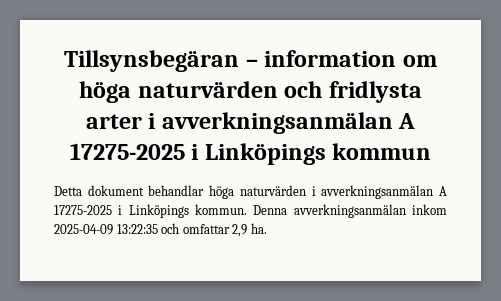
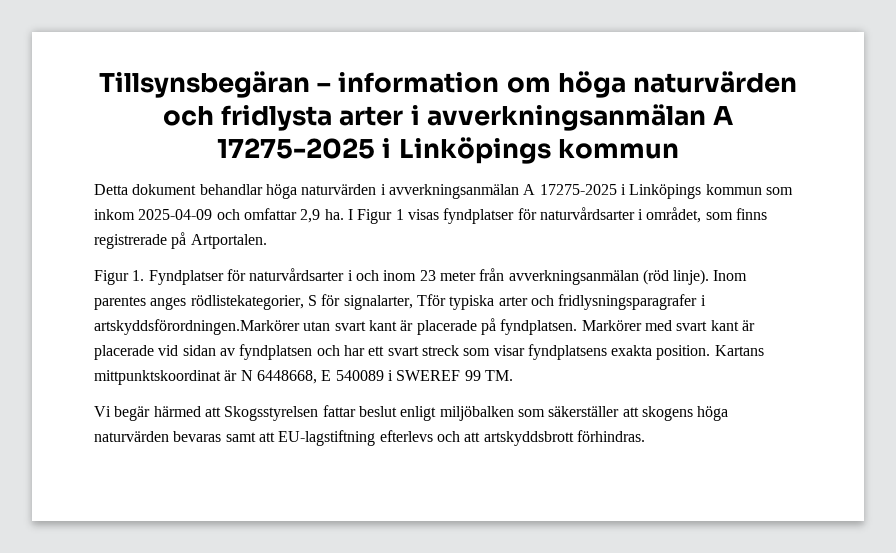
- Detta dokument behandlar höga naturvärden i avverkningsanmälan A 17275-2025 i Linköpings kommun. Denna avverkningsanmälan inkom 2025-04-09 13:22:35 och omfattar 2,9 ha.
+ Detta dokument behandlar höga naturvärden i avverkningsanmälan A 17275-2025 i Linköpings kommun som inkom 2025-04-09 och omfattar 2,9 ha.
+ I Figur 1 visas fyndplatser för naturvårdsarter i området, som finns registrerade på Artportalen.
+ Figur 1. Fyndplatser för naturvårdsarter i och inom 23 meter från avverkningsanmälan (röd linje). Inom parentes anges rödlistekategorier, S för signalarter, Tför typiska arter och fridlysningsparagrafer i artskyddsförordningen.Markörer utan svart kant är placerade på fyndplatsen. Markörer med svart kant är placerade vid sidan av fyndplatsen och har ett svart streck som visar fyndplatsens exakta position. Kartans mittpunktskoordinat är N 6448668, E 540089 i SWEREF 99 TM.
+ Vi begär härmed att Skogsstyrelsen fattar beslut enligt miljöbalken som säkerställer att skogens höga naturvärden bevaras samt att EU-lagstiftning efterlevs och att artskyddsbrott förhindras.

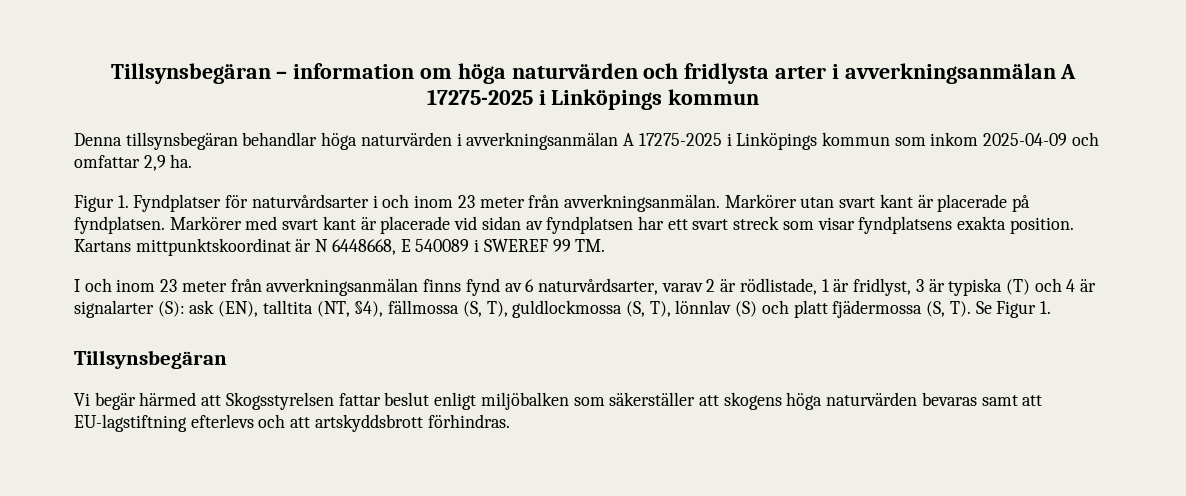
- Detta dokument behandlar höga naturvärden i avverkningsanmälan A 17275-2025 i Linköpings kommun som inkom 2025-04-09 och omfattar 2,9 ha. I Figur 1 visas fyndplatser för naturvårdsarter i området, som finns registrerade på Artportalen.
+ Denna tillsynsbegäran behandlar höga naturvärden i avverkningsanmälan A 17275-2025 i Linköpings kommun som inkom 2025-04-09 och omfattar 2,9 ha.
- Figur 1. Fyndplatser för naturvårdsarter i och inom 23 meter från avverkningsanmälan (röd linje). Inom parentes anges rödlistekategorier, S för signalarter, Tför typiska arter och fridlysningsparagrafer i artskyddsförordningen.Markörer utan svart kant är placerade på fyndplatsen.
+ Figur 1. Fyndplatser för naturvårdsarter i och inom 23 meter från avverkningsanmälan. Markörer utan svart kant är placerade på fyndplatsen.
- Markörer med svart kant är placerade vid sidan av fyndplatsen och har ett svart streck som visar fyndplatsens exakta position.
+ Markörer med svart kant är placerade vid sidan av fyndplatsen har ett svart streck som visar fyndplatsens exakta position.
+ I och inom 23 meter från avverkningsanmälan finns fynd av 6 naturvårdsarter, varav 2 är rödlistade, 1 är fridlyst, 3 är typiska (T) och 4 är signalarter (S): ask (EN), talltita (NT, §4), fällmossa (S, T), guldlockmossa (S, T), lönnlav (S) och platt fjädermossa (S, T). Se Figur 1.
+ Tillsynsbegäran

